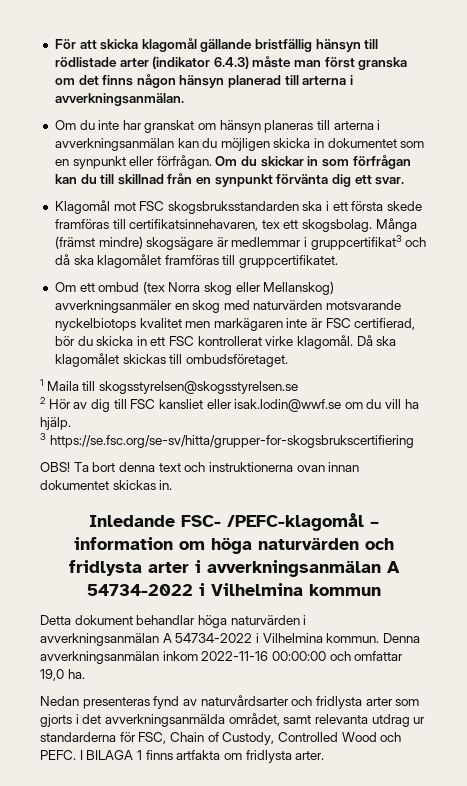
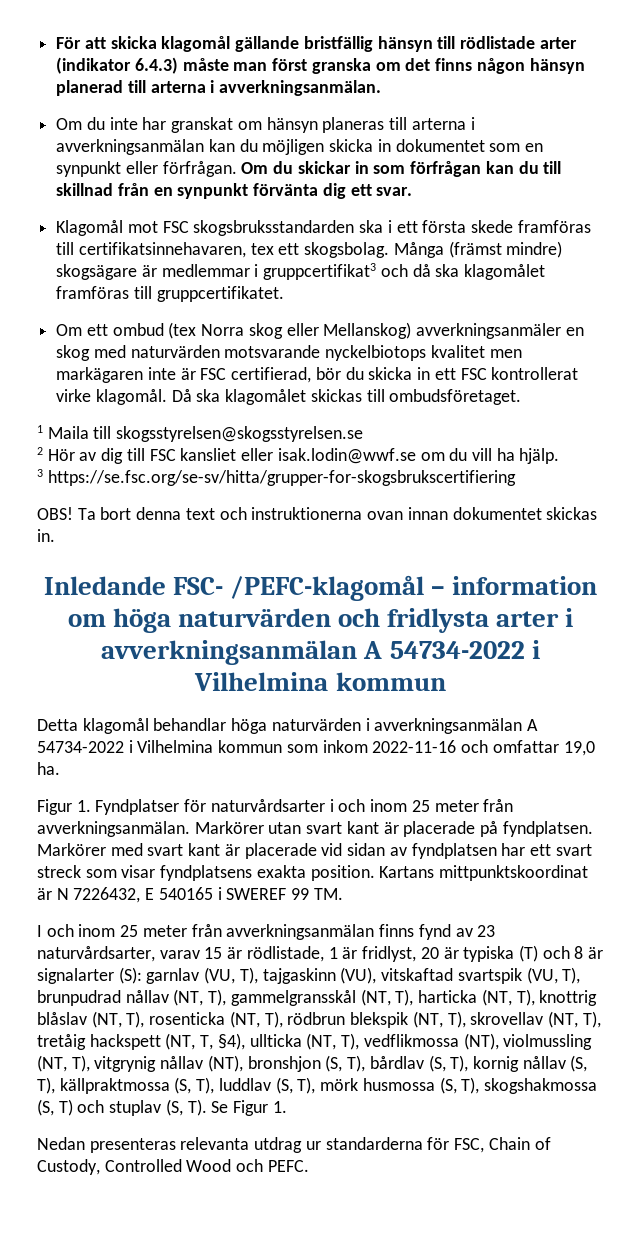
- Detta dokument behandlar höga naturvärden i avverkningsanmälan A 54734-2022 i Vilhelmina kommun. Denna avverkningsanmälan inkom 2022-11-16 00:00:00 och omfattar 19,0 ha.
+ Detta klagomål behandlar höga naturvärden i avverkningsanmälan A 54734-2022 i Vilhelmina kommun som inkom 2022-11-16 och omfattar 19,0 ha.
- Nedan presenteras fynd av naturvårdsarter och fridlysta arter som gjorts i det avverkningsanmälda området, samt relevanta utdrag ur standarderna för FSC, Chain of Custody, Controlled Wood och PEFC. I BILAGA 1 finns artfakta om fridlysta arter.
+ Figur 1. Fyndplatser för naturvårdsarter i och inom 25 meter från avverkningsanmälan. Markörer utan svart kant är placerade på fyndplatsen. Markörer med svart kant är placerade vid sidan av fyndplatsen har ett svart streck som visar fyndplatsens exakta position. Kartans mittpunktskoordinat är N 7226432, E 540165 i SWEREF 99 TM.
+ I och inom 25 meter från avverkningsanmälan finns fynd av 23 naturvårdsarter, varav 15 är rödlistade, 1 är fridlyst, 20 är typiska (T) och 8 är signalarter (S): garnlav (VU, T), tajgaskinn (VU), vitskaftad svartspik (VU, T), brunpudrad nållav (NT, T), gammelgransskål (NT, T), harticka (NT, T), knottrig blåslav (NT, T), rosenticka (NT, T), rödbrun blekspik (NT, T), skrovellav (NT, T), tretåig hackspett (NT, T, §4), ullticka (NT, T), vedflikmossa (NT), violmussling (NT, T), vitgrynig nållav (NT), bronshjon (S, T), bårdlav (S, T), kornig nållav (S, T), källpraktmossa (S, T), luddlav (S, T), mörk husmossa (S, T), skogshakmossa (S, T) och stuplav (S, T). Se Figur 1.
+ Nedan presenteras relevanta utdrag ur standarderna för FSC, Chain of Custody, Controlled Wood och PEFC.

